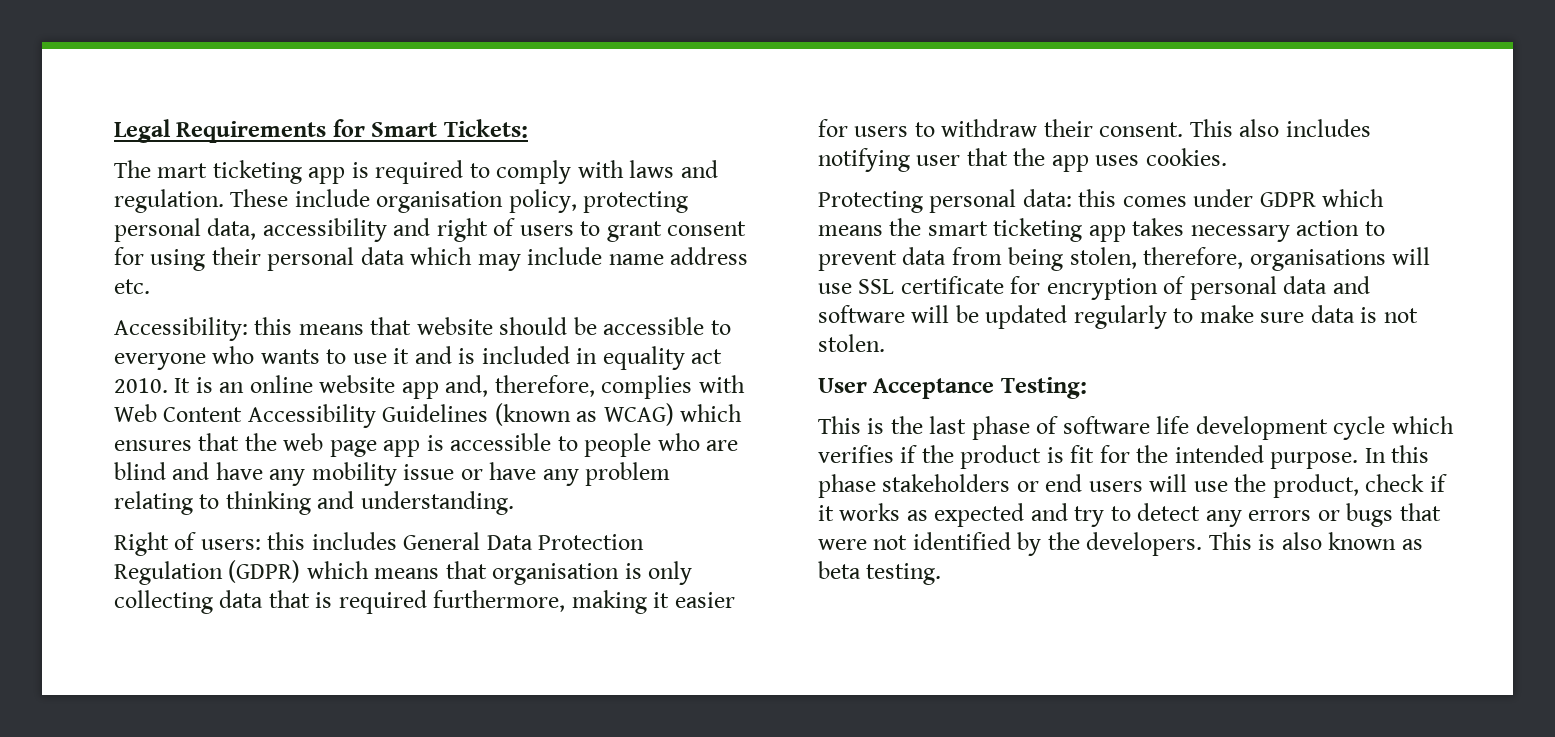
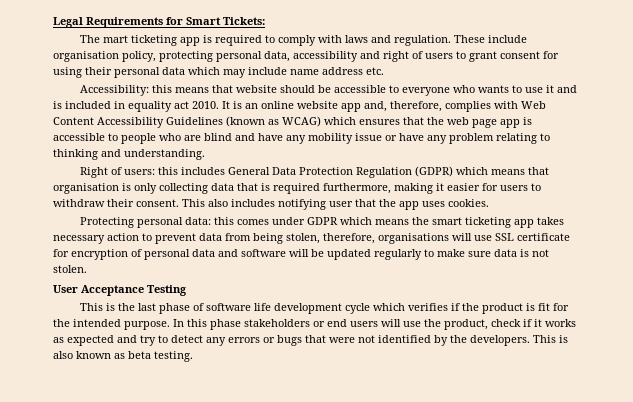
- User Acceptance Testing:
+ User Acceptance Testing

